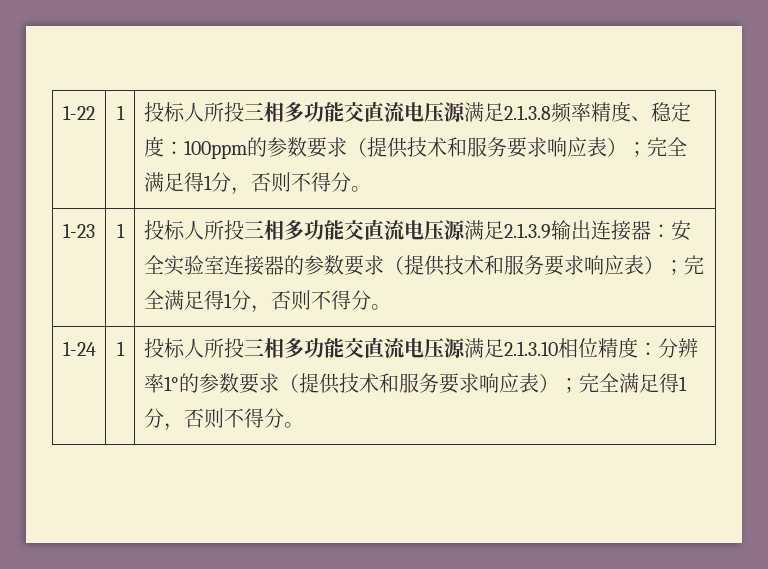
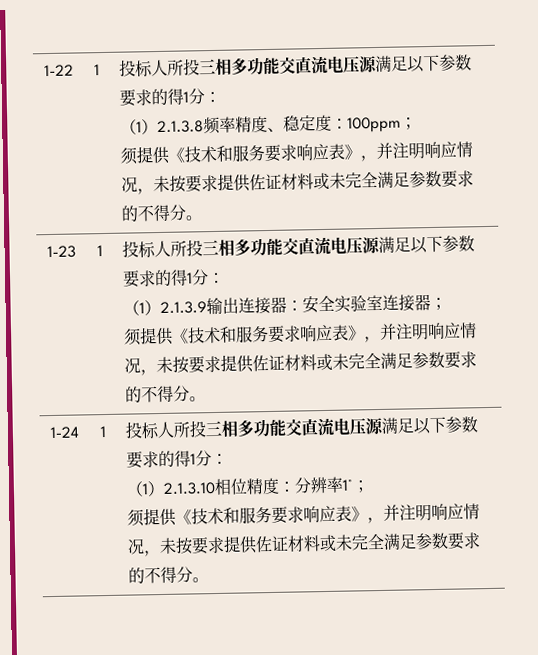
- 1-22 | 1 | 投标人所投三相多功能交直流电压源满足2.1.3.8频率精度、稳定度：100ppm的参数要求（提供技术和服务要求响应表）；完全满足得1分，否则不得分。
+ 1-22 | 1 | 投标人所投三相多功能交直流电压源满足以下参数要求的得1分：
+ （1）2.1.3.8频率精度、稳定度：100ppm；
+ 须提供《技术和服务要求响应表》，并注明响应情况，未按要求提供佐证材料或未完全满足参数要求的不得分。
- 1-23 | 1 | 投标人所投三相多功能交直流电压源满足2.1.3.9输出连接器：安全实验室连接器的参数要求（提供技术和服务要求响应表）；完全满足得1分，否则不得分。
+ 1-23 | 1 | 投标人所投三相多功能交直流电压源满足以下参数要求的得1分：
+ （1）2.1.3.9输出连接器：安全实验室连接器；
+ 须提供《技术和服务要求响应表》，并注明响应情况，未按要求提供佐证材料或未完全满足参数要求的不得分。
- 1-24 | 1 | 投标人所投三相多功能交直流电压源满足2.1.3.10相位精度：分辨率1°的参数要求（提供技术和服务要求响应表）；完全满足得1分，否则不得分。
+ 1-24 | 1 | 投标人所投三相多功能交直流电压源满足以下参数要求的得1分：
+ （1）2.1.3.10相位精度：分辨率1°；
+ 须提供《技术和服务要求响应表》，并注明响应情况，未按要求提供佐证材料或未完全满足参数要求的不得分。

